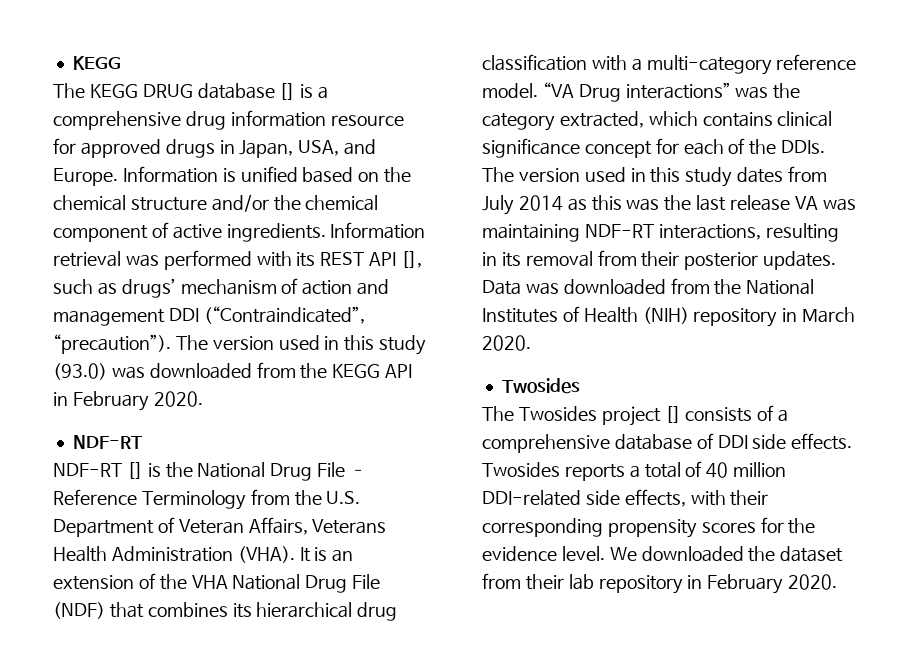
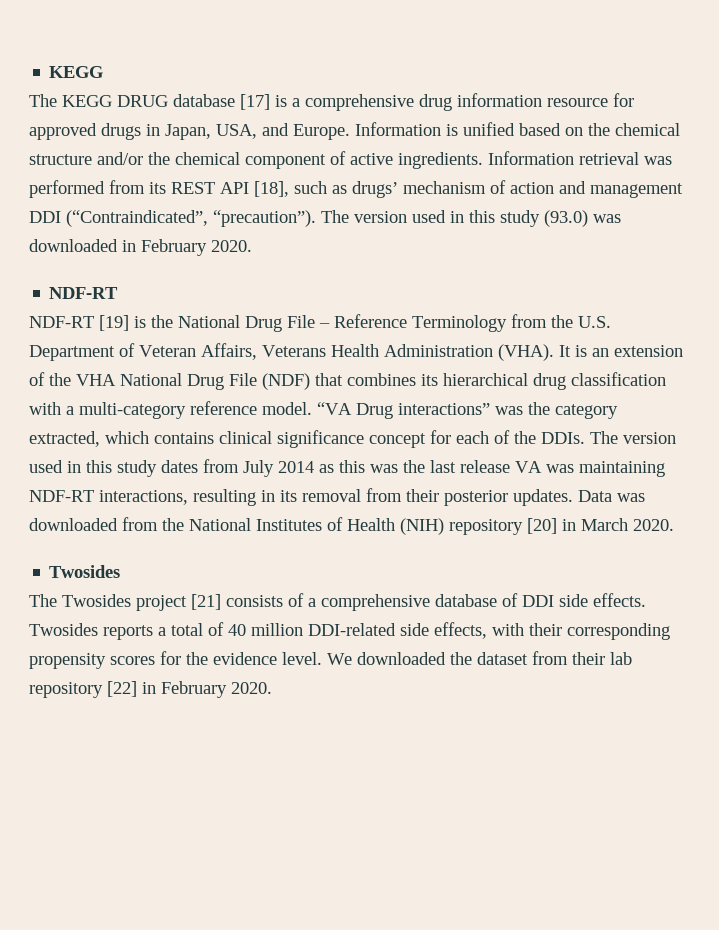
- The KEGG DRUG database [] is a comprehensive drug information resource for approved drugs in Japan, USA, and Europe.
+ The KEGG DRUG database [17] is a comprehensive drug information resource for approved drugs in Japan, USA, and Europe.
- Information retrieval was performed with its REST API [], such as drugs’ mechanism of action and management DDI (“Contraindicated”, “precaution”).
+ Information retrieval was performed from its REST API [18], such as drugs’ mechanism of action and management DDI (“Contraindicated”, “precaution”).
- The version used in this study (93.0) was downloaded from the KEGG API in February 2020.
+ The version used in this study (93.0) was downloaded in February 2020.
- NDF-RT [] is the National Drug File – Reference Terminology from the U.S. Department of Veteran Affairs, Veterans Health Administration (VHA).
+ NDF-RT [19] is the National Drug File – Reference Terminology from the U.S. Department of Veteran Affairs, Veterans Health Administration (VHA).
- Data was downloaded from the National Institutes of Health (NIH) repository in March 2020.
+ Data was downloaded from the National Institutes of Health (NIH) repository [20] in March 2020.
- The Twosides project [] consists of a comprehensive database of DDI side effects.
+ The Twosides project [21] consists of a comprehensive database of DDI side effects.
- We downloaded the dataset from their lab repository in February 2020.
+ We downloaded the dataset from their lab repository [22] in February 2020.

